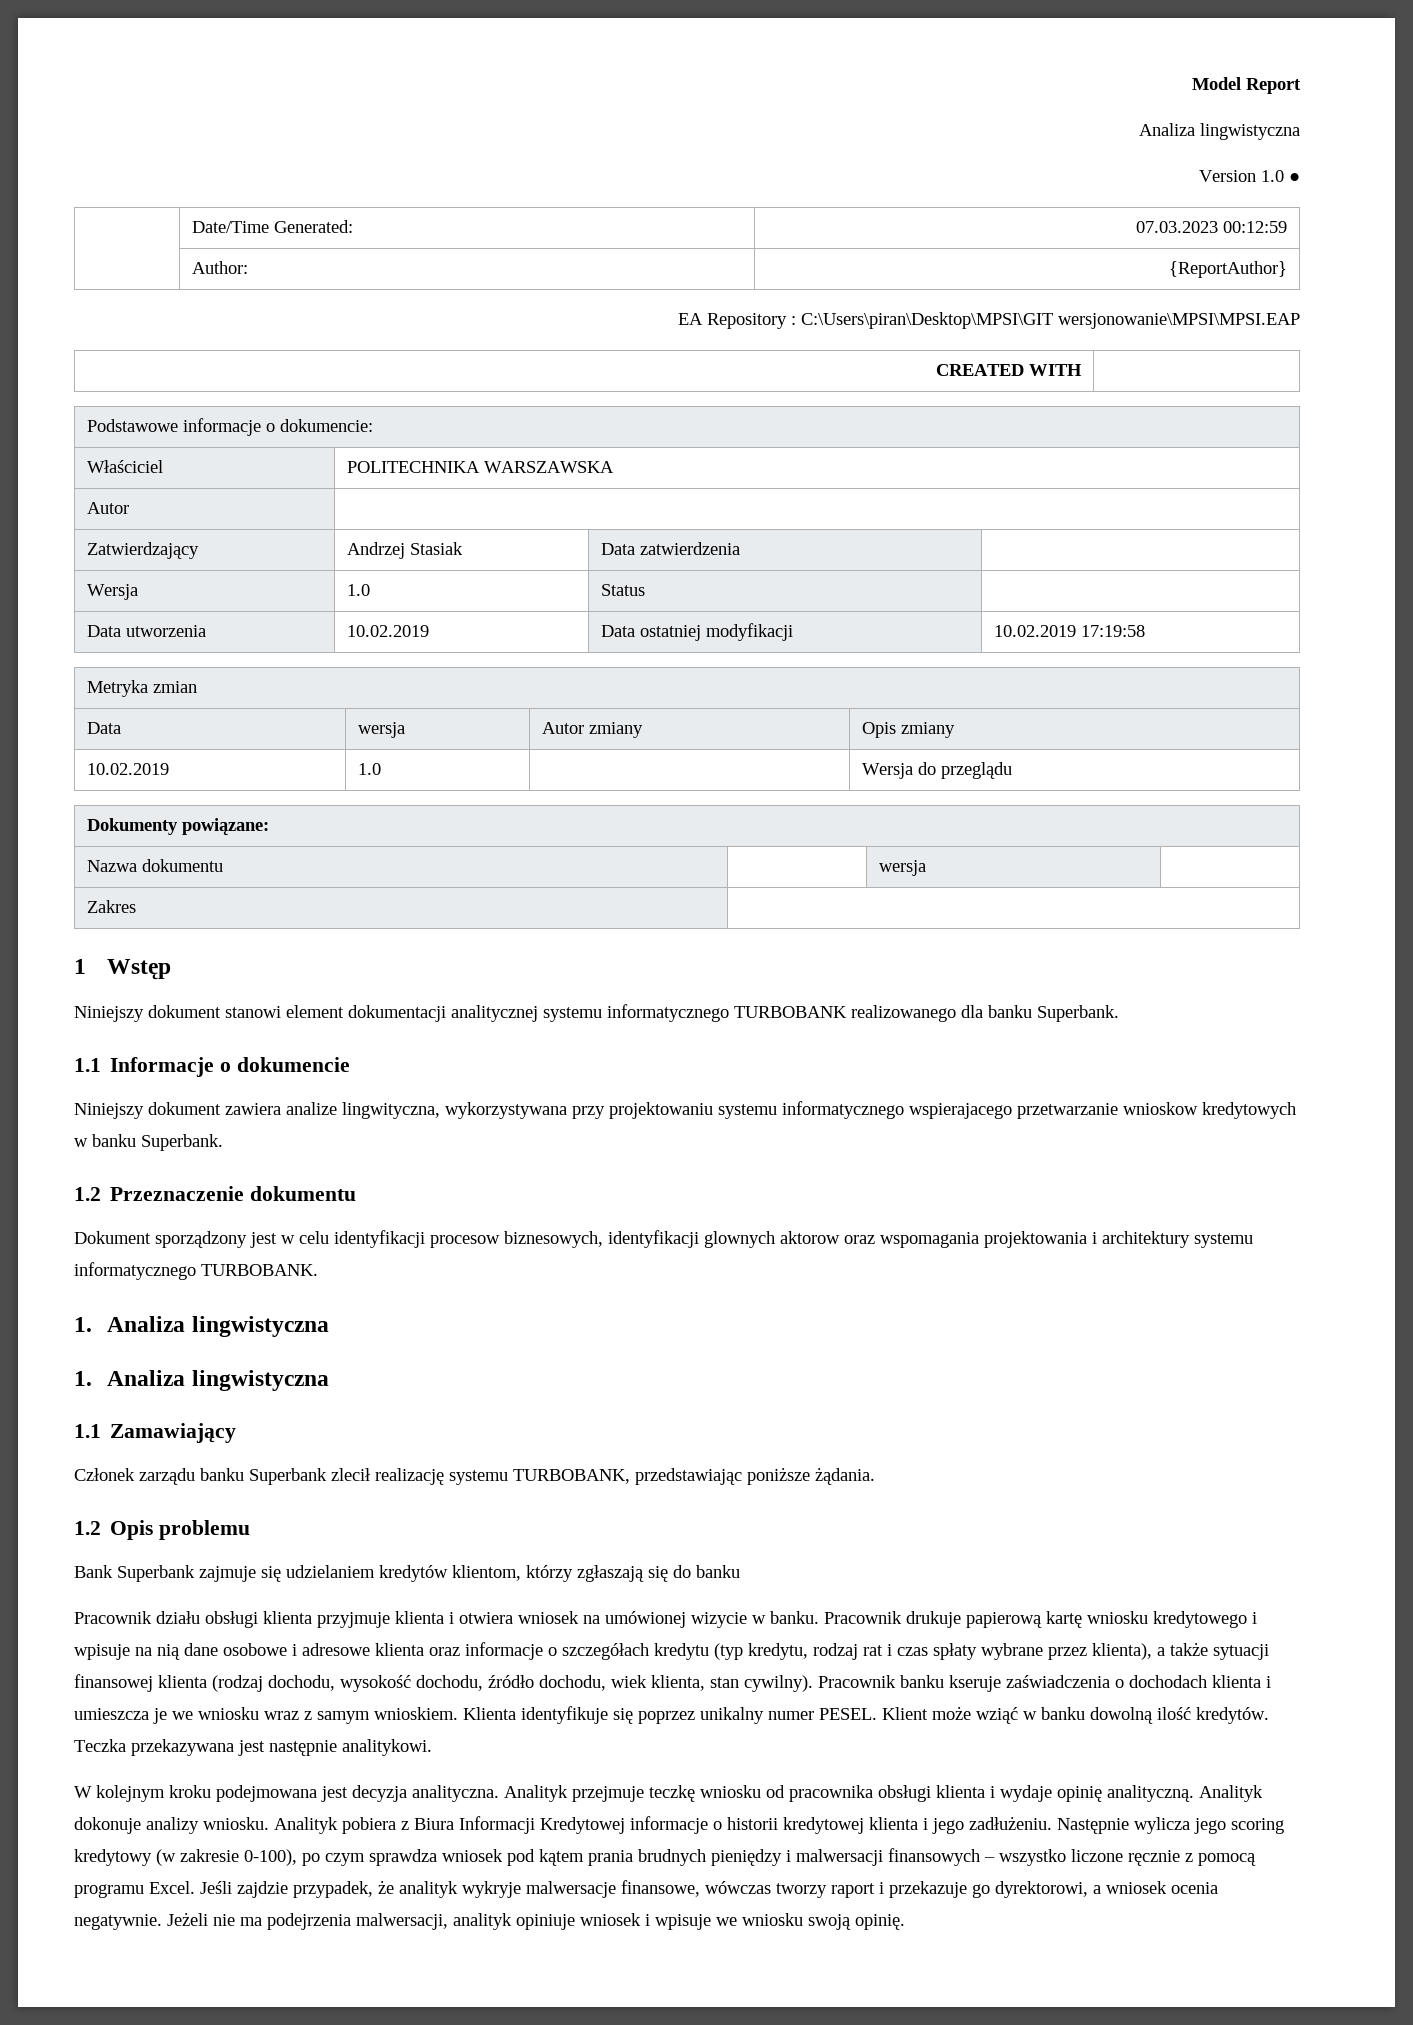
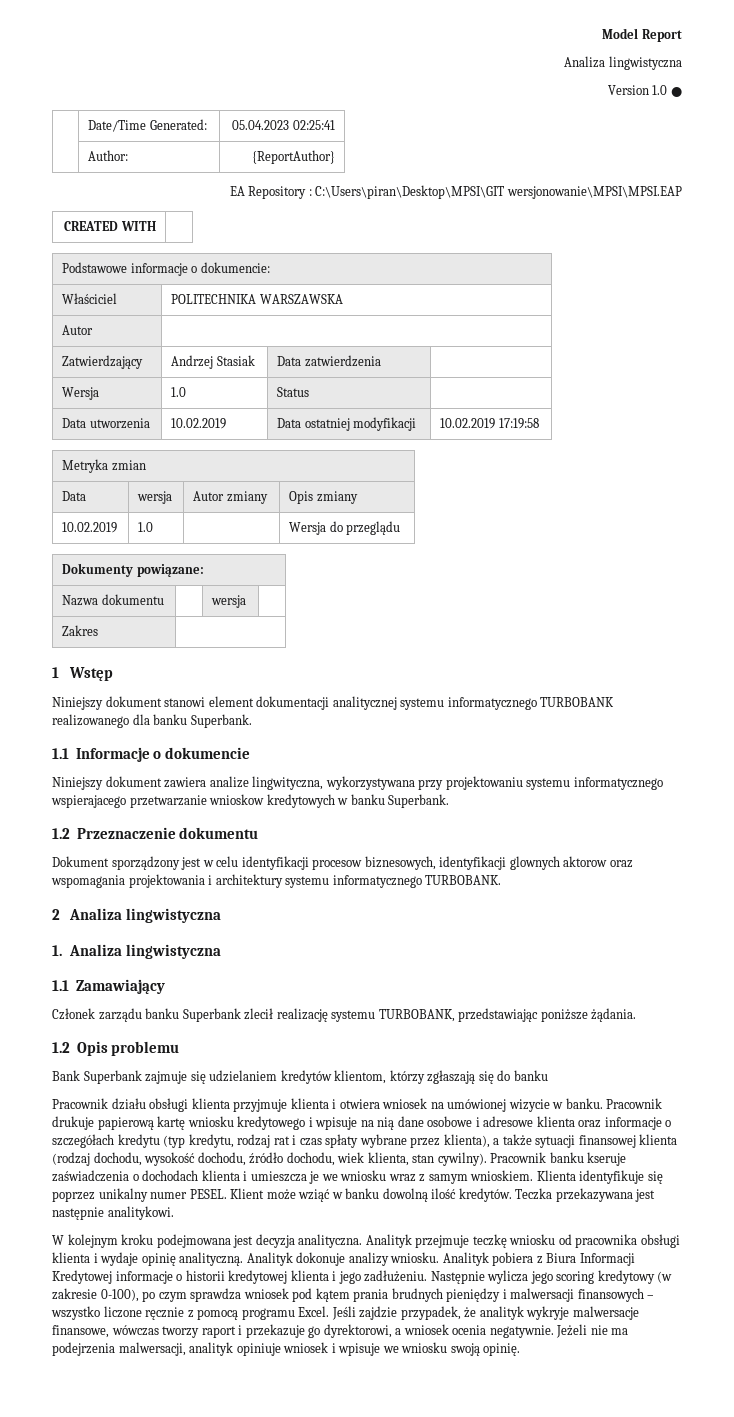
- | Date/Time Generated: | 07.03.2023 00:12:59
+ | Date/Time Generated: | 05.04.2023 02:25:41
  Dokument sporządzony jest w celu identyfikacji procesow biznesowych, identyfikacji glownych aktorow oraz wspomagania projektowania i architektury systemu informatycznego TURBOBANK.
- 1. Analiza lingwistyczna
+ 2 Analiza lingwistyczna

